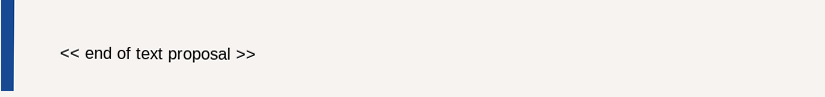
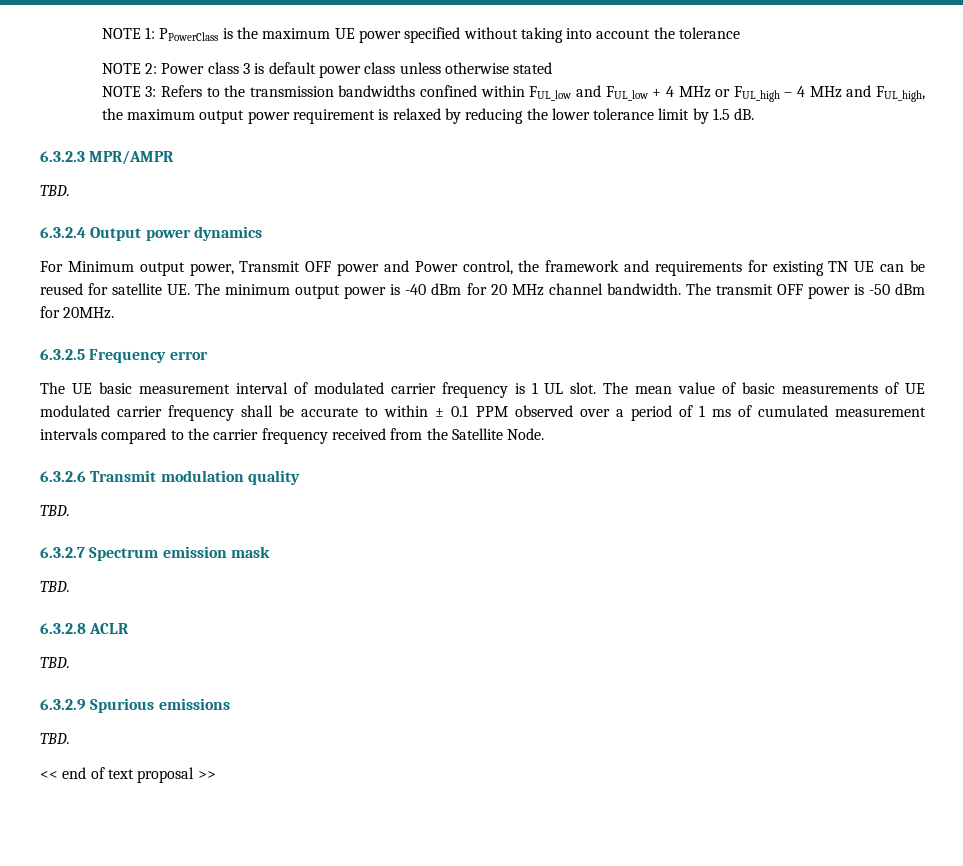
+ NOTE 1: PPowerClass is the maximum UE power specified without taking into account the tolerance
+ NOTE 2: Power class 3 is default power class unless otherwise stated
+ NOTE 3: Refers to the transmission bandwidths confined within FUL_low and FUL_low + 4 MHz or FUL_high – 4 MHz and FUL_high, the maximum output power requirement is relaxed by reducing the lower tolerance limit by 1.5 dB.
+ 6.3.2.3 MPR/AMPR
+ TBD.
+ 6.3.2.4 Output power dynamics
+ For Minimum output power, Transmit OFF power and Power control, the framework and requirements for existing TN UE can be reused for satellite UE. The minimum output power is -40 dBm for 20 MHz channel bandwidth. The transmit OFF power is -50 dBm for 20MHz.
+ 6.3.2.5 Frequency error
+ The UE basic measurement interval of modulated carrier frequency is 1 UL slot. The mean value of basic measurements of UE modulated carrier frequency shall be accurate to within ± 0.1 PPM observed over a period of 1 ms of cumulated measurement intervals compared to the carrier frequency received from the Satellite Node.
+ 6.3.2.6 Transmit modulation quality
+ TBD.
+ 6.3.2.7 Spectrum emission mask
+ TBD.
+ 6.3.2.8 ACLR
+ TBD.
+ 6.3.2.9 Spurious emissions
+ TBD.

